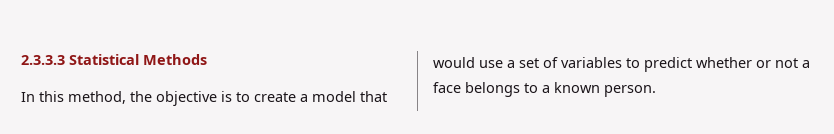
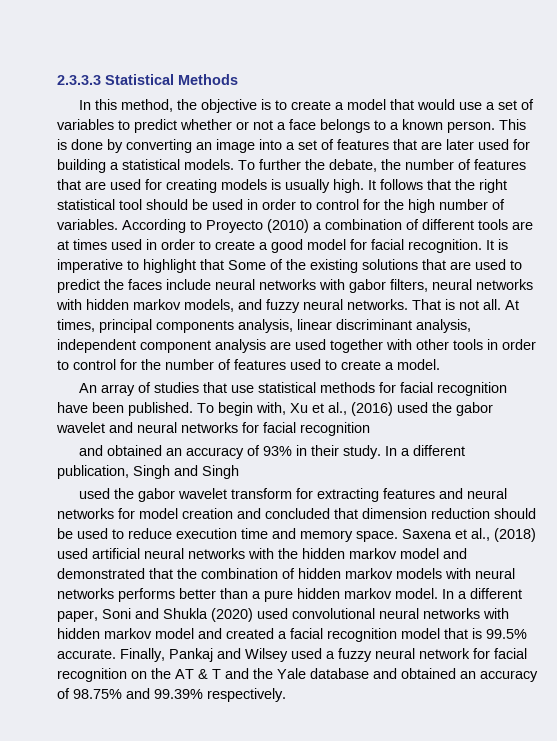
+ This is done by converting an image into a set of features that are later used for building a statistical models. To further the debate, the number of features that are used for creating models is usually high. It follows that the right statistical tool should be used in order to control for the high number of variables. According to Proyecto (2010) a combination of different tools are at times used in order to create a good model for facial recognition. It is imperative to highlight that Some of the existing solutions that are used to predict the faces include neural networks with gabor filters, neural networks with hidden markov models, and fuzzy neural networks. That is not all. At times, principal components analysis, linear discriminant analysis, independent component analysis are used together with other tools in order to control for the number of features used to create a model.
+ An array of studies that use statistical methods for facial recognition have been published. To begin with, Xu et al., (2016) used the gabor wavelet and neural networks for facial recognition
+ and obtained an accuracy of 93% in their study. In a different publication, Singh and Singh
+ used the gabor wavelet transform for extracting features and neural networks for model creation and concluded that dimension reduction should be used to reduce execution time and memory space. Saxena et al., (2018) used artificial neural networks with the hidden markov model and demonstrated that the combination of hidden markov models with neural networks performs better than a pure hidden markov model. In a different paper, Soni and Shukla (2020) used convolutional neural networks with hidden markov model and created a facial recognition model that is 99.5% accurate. Finally, Pankaj and Wilsey used a fuzzy neural network for facial recognition on the AT & T and the Yale database and obtained an accuracy of 98.75% and 99.39% respectively.

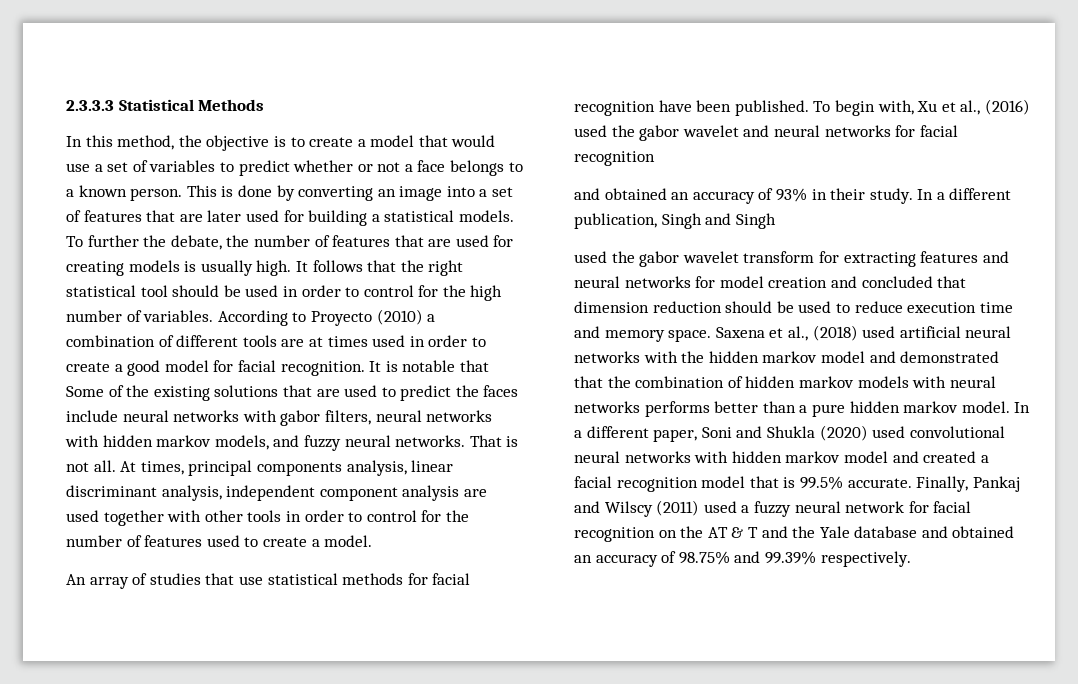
- It is imperative to highlight that Some of the existing solutions that are used to predict the faces include neural networks with gabor filters, neural networks with hidden markov models, and fuzzy neural networks.
+ It is notable that Some of the existing solutions that are used to predict the faces include neural networks with gabor filters, neural networks with hidden markov models, and fuzzy neural networks.
- Finally, Pankaj and Wilsey used a fuzzy neural network for facial recognition on the AT & T and the Yale database and obtained an accuracy of 98.75% and 99.39% respectively.
+ Finally, Pankaj and Wilscy (2011) used a fuzzy neural network for facial recognition on the AT & T and the Yale database and obtained an accuracy of 98.75% and 99.39% respectively.

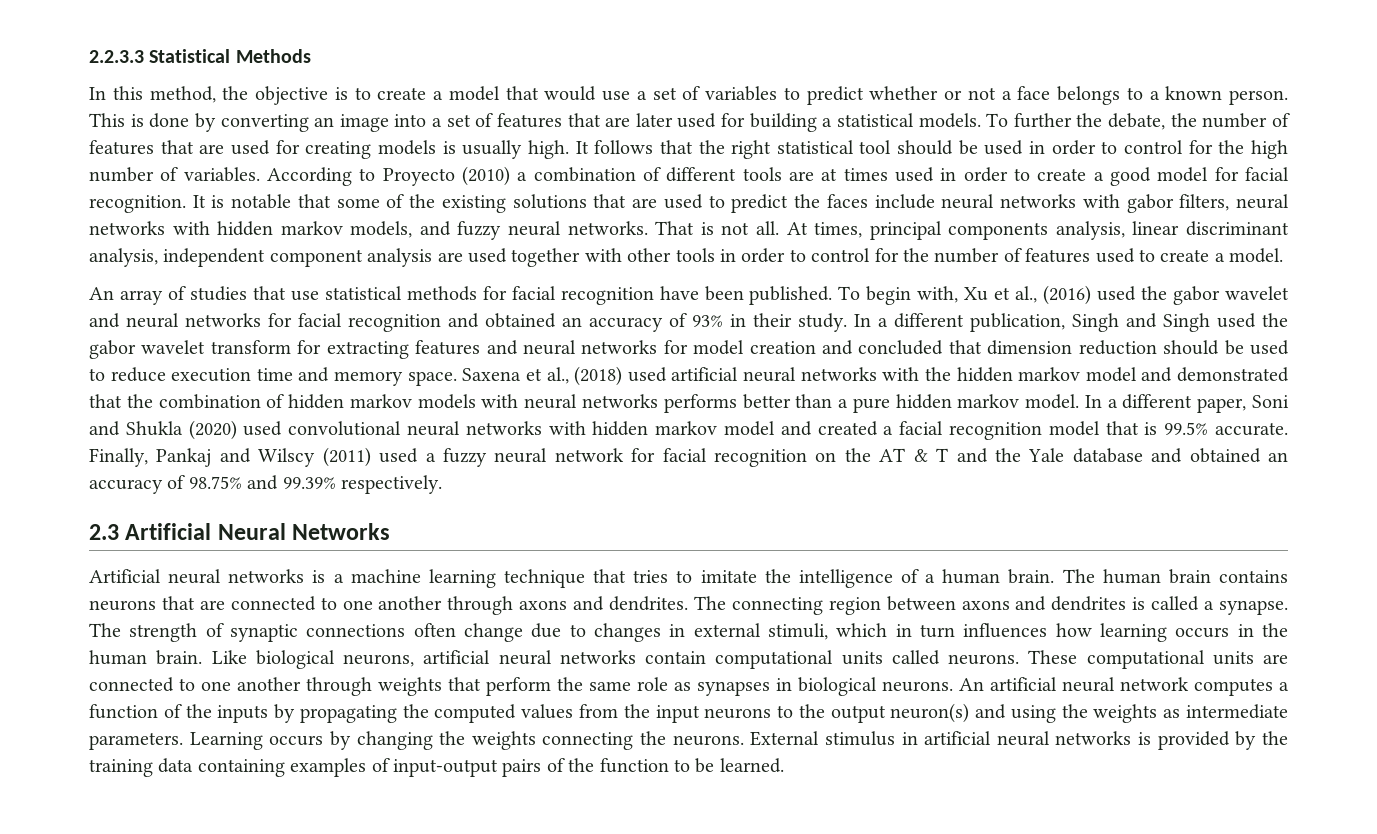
- 2.3.3.3 Statistical Methods
+ 2.2.3.3 Statistical Methods
- It is notable that Some of the existing solutions that are used to predict the faces include neural networks with gabor filters, neural networks with hidden markov models, and fuzzy neural networks.
+ It is notable that some of the existing solutions that are used to predict the faces include neural networks with gabor filters, neural networks with hidden markov models, and fuzzy neural networks.
- To begin with, Xu et al., (2016) used the gabor wavelet and neural networks for facial recognition
- and obtained an accuracy of 93% in their study.
+ To begin with, Xu et al., (2016) used the gabor wavelet and neural networks for facial recognition and obtained an accuracy of 93% in their study.
- In a different publication, Singh and Singh
- used the gabor wavelet transform for extracting features and neural networks for model creation and concluded that dimension reduction should be used to reduce execution time and memory space.
+ In a different publication, Singh and Singh used the gabor wavelet transform for extracting features and neural networks for model creation and concluded that dimension reduction should be used to reduce execution time and memory space.
+ 2.3 Artificial Neural Networks
+ Artificial neural networks is a machine learning technique that tries to imitate the intelligence of a human brain. The human brain contains neurons that are connected to one another through axons and dendrites. The connecting region between axons and dendrites is called a synapse. The strength of synaptic connections often change due to changes in external stimuli, which in turn influences how learning occurs in the human brain. Like biological neurons, artificial neural networks contain computational units called neurons. These computational units are connected to one another through weights that perform the same role as synapses in biological neurons. An artificial neural network computes a function of the inputs by propagating the computed values from the input neurons to the output neuron(s) and using the weights as intermediate parameters. Learning occurs by changing the weights connecting the neurons. External stimulus in artificial neural networks is provided by the training data containing examples of input-output pairs of the function to be learned.

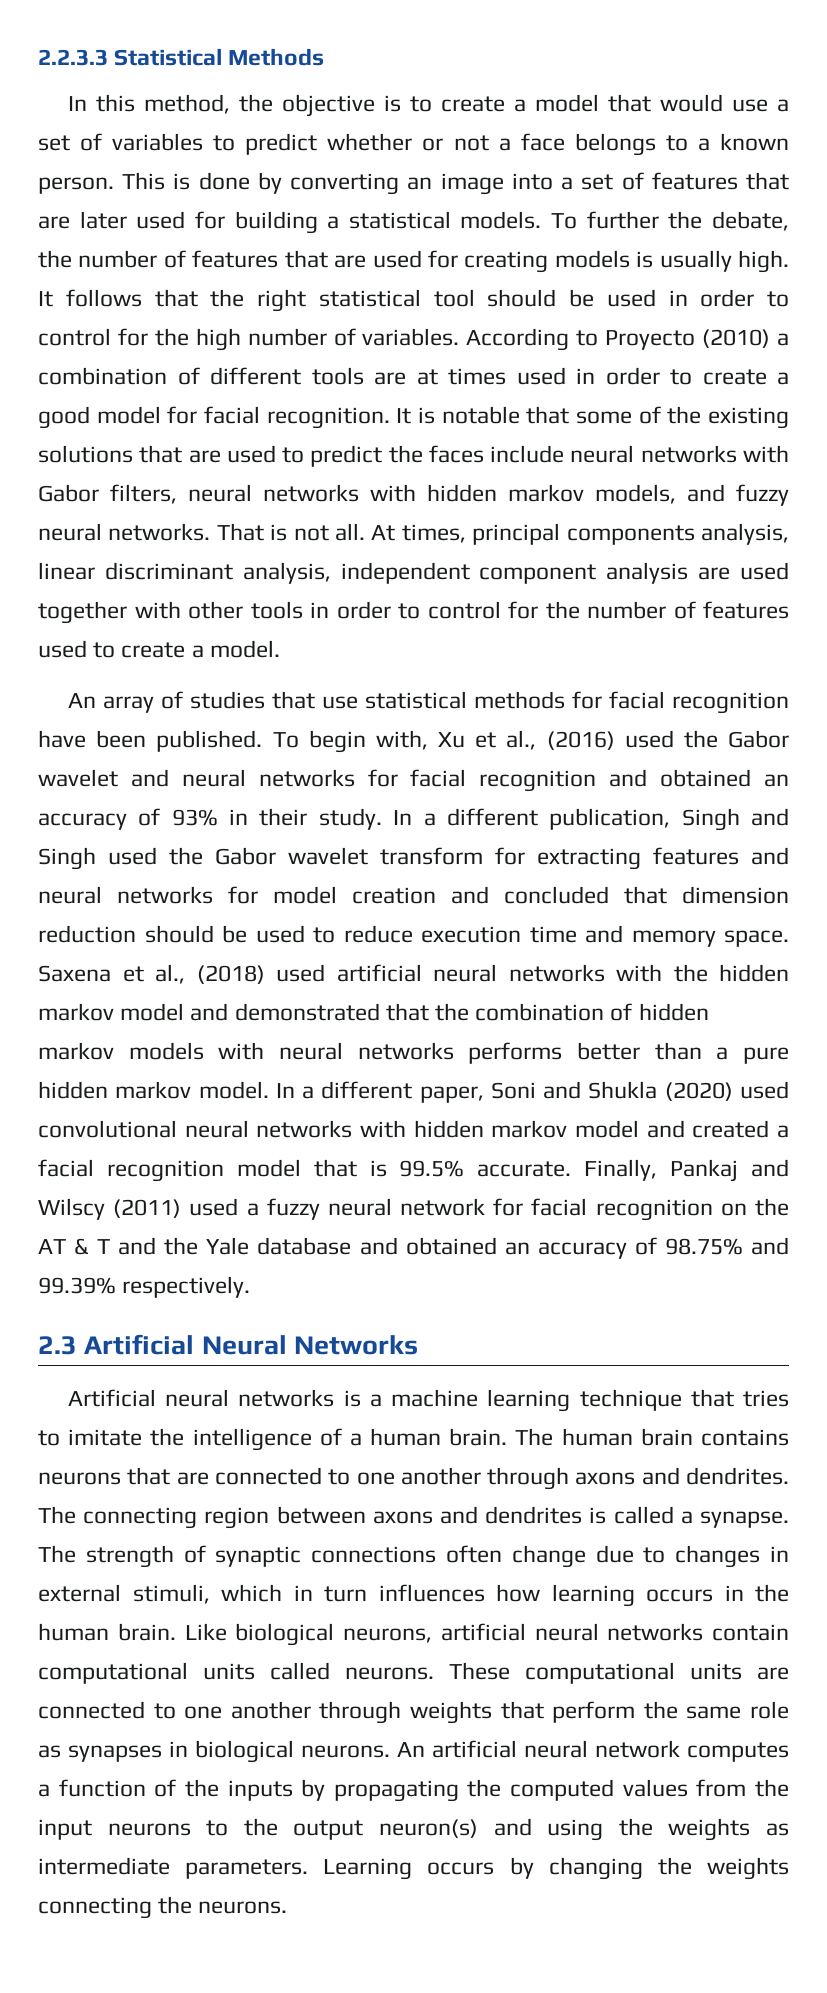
- It is notable that some of the existing solutions that are used to predict the faces include neural networks with gabor filters, neural networks with hidden markov models, and fuzzy neural networks.
+ It is notable that some of the existing solutions that are used to predict the faces include neural networks with Gabor filters, neural networks with hidden markov models, and fuzzy neural networks.
- To begin with, Xu et al., (2016) used the gabor wavelet and neural networks for facial recognition and obtained an accuracy of 93% in their study.
+ To begin with, Xu et al., (2016) used the Gabor wavelet and neural networks for facial recognition and obtained an accuracy of 93% in their study.
- In a different publication, Singh and Singh used the gabor wavelet transform for extracting features and neural networks for model creation and concluded that dimension reduction should be used to reduce execution time and memory space.
+ In a different publication, Singh and Singh used the Gabor wavelet transform for extracting features and neural networks for model creation and concluded that dimension reduction should be used to reduce execution time and memory space.
- External stimulus in artificial neural networks is provided by the training data containing examples of input-output pairs of the function to be learned.

